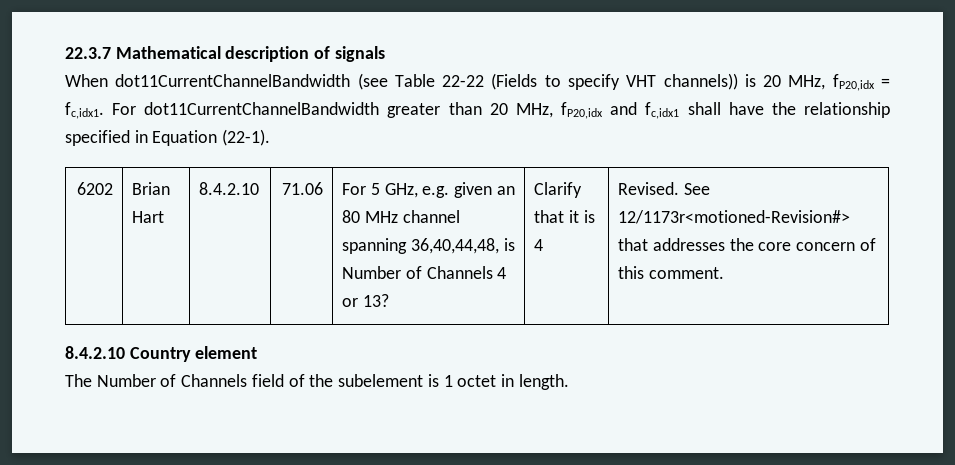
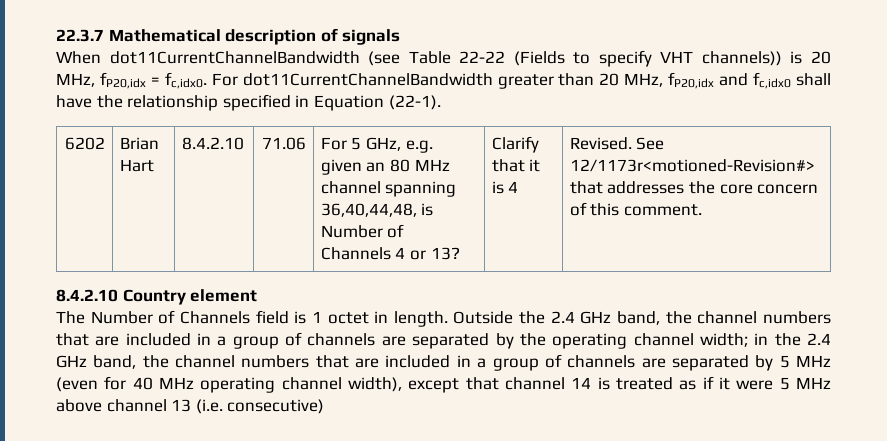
- When dot11CurrentChannelBandwidth (see Table 22-22 (Fields to specify VHT channels)) is 20 MHz, fP20,idx = fc,idx1.
+ When dot11CurrentChannelBandwidth (see Table 22-22 (Fields to specify VHT channels)) is 20 MHz, fP20,idx = fc,idx0.
- For dot11CurrentChannelBandwidth greater than 20 MHz, fP20,idx and fc,idx1 shall have the relationship specified in Equation (22-1).
+ For dot11CurrentChannelBandwidth greater than 20 MHz, fP20,idx and fc,idx0 shall have the relationship specified in Equation (22-1).
- The Number of Channels field of the subelement is 1 octet in length.
+ The Number of Channels field is 1 octet in length.
+ Outside the 2.4 GHz band, the channel numbers that are included in a group of channels are separated by the operating channel width; in the 2.4 GHz band, the channel numbers that are included in a group of channels are separated by 5 MHz (even for 40 MHz operating channel width), except that channel 14 is treated as if it were 5 MHz above channel 13 (i.e. consecutive)

